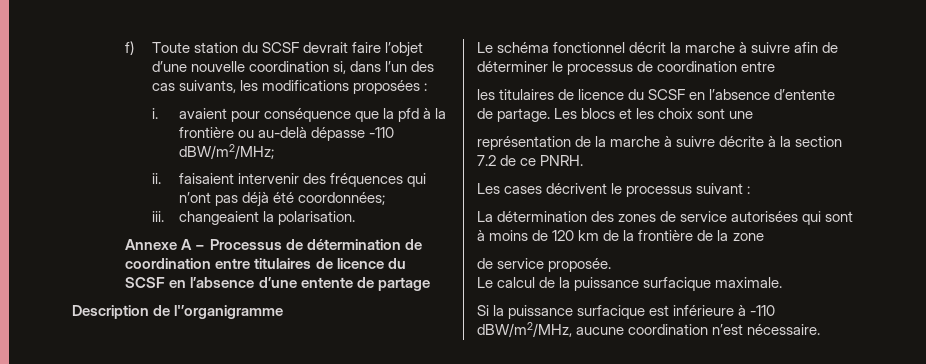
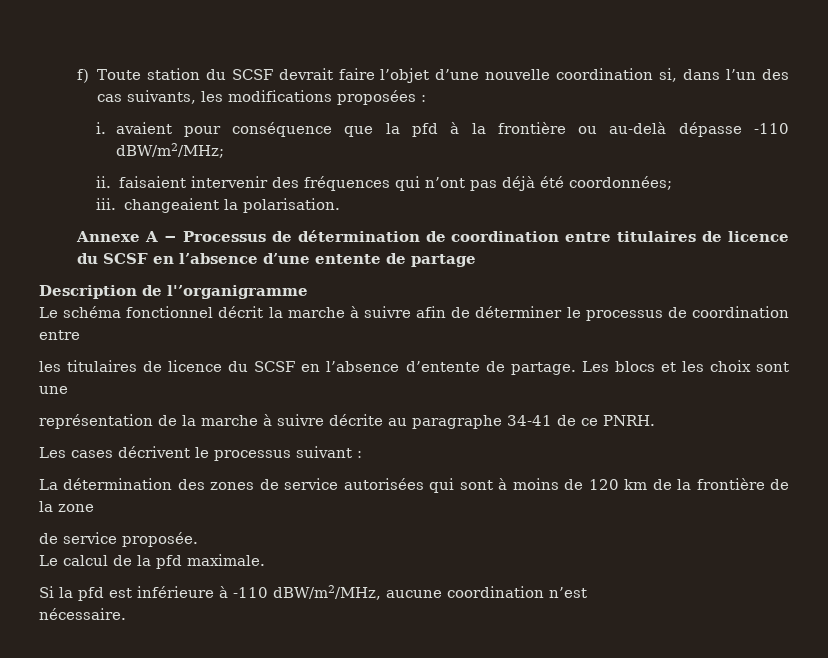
- représentation de la marche à suivre décrite à la section 7.2 de ce PNRH.
+ représentation de la marche à suivre décrite au paragraphe 34-41 de ce PNRH.
- Le calcul de la puissance surfacique maximale.
+ Le calcul de la pfd maximale.
- Si la puissance surfacique est inférieure à -110 dBW/m2/MHz, aucune coordination n’est nécessaire.
+ Si la pfd est inférieure à -110 dBW/m2/MHz, aucune coordination n’est
+ nécessaire.

